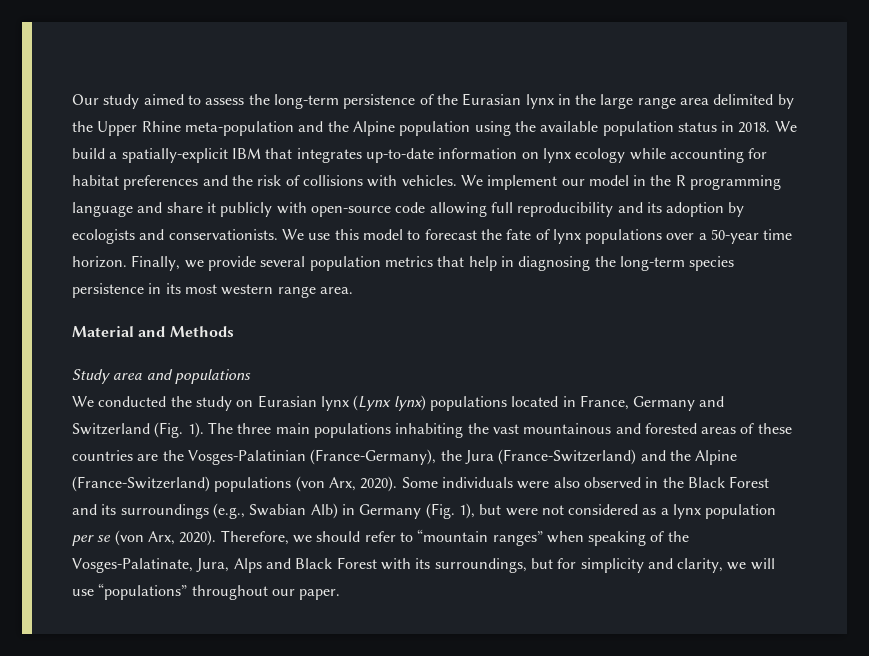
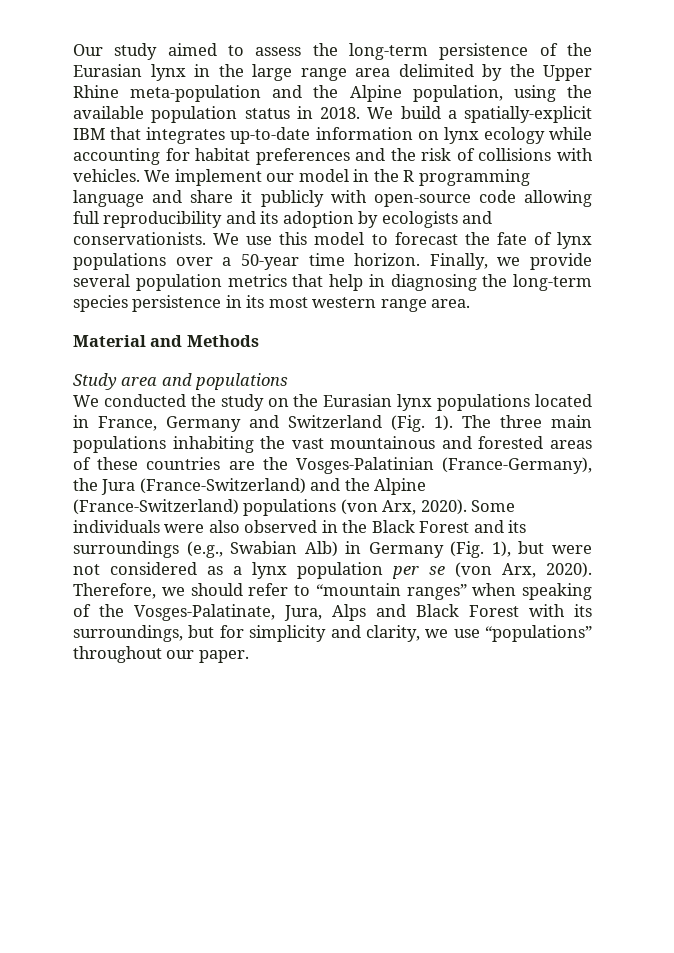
- Our study aimed to assess the long-term persistence of the Eurasian lynx in the large range area delimited by the Upper Rhine meta-population and the Alpine population using the available population status in 2018.
+ Our study aimed to assess the long-term persistence of the Eurasian lynx in the large range area delimited by the Upper Rhine meta-population and the Alpine population, using the available population status in 2018.
- We conducted the study on Eurasian lynx (Lynx lynx) populations located in France, Germany and Switzerland (Fig. 1).
+ We conducted the study on the Eurasian lynx populations located in France, Germany and Switzerland (Fig. 1).
- Therefore, we should refer to “mountain ranges” when speaking of the Vosges-Palatinate, Jura, Alps and Black Forest with its surroundings, but for simplicity and clarity, we will use “populations” throughout our paper.
+ Therefore, we should refer to “mountain ranges” when speaking of the Vosges-Palatinate, Jura, Alps and Black Forest with its surroundings, but for simplicity and clarity, we use “populations” throughout our paper.

